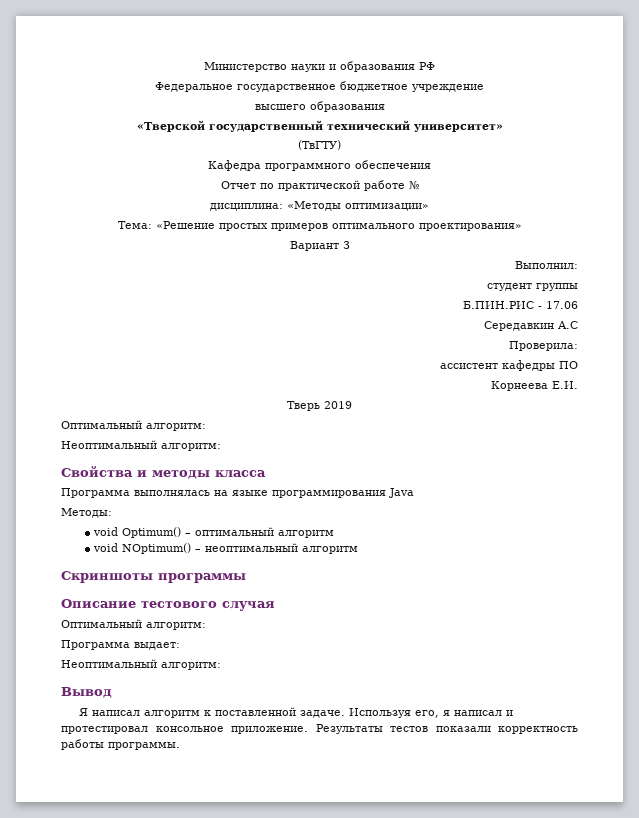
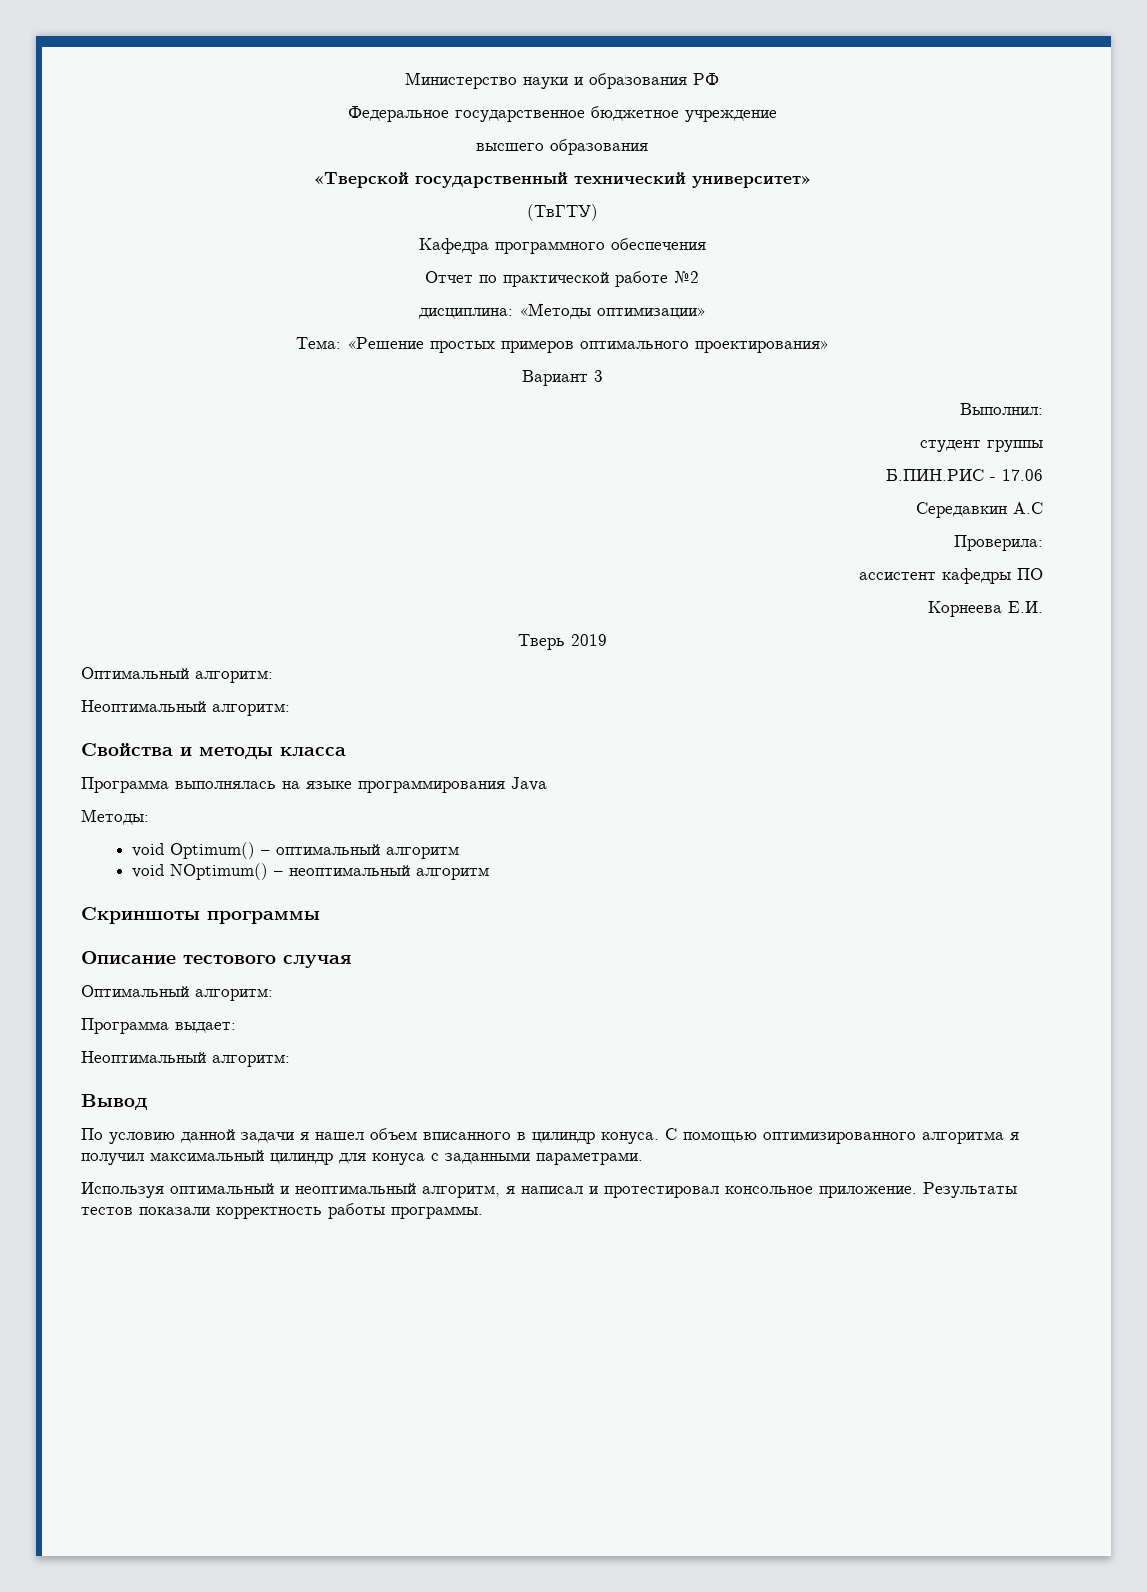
- Отчет по практической работе №
+ Отчет по практической работе №2
- Я написал алгоритм к поставленной задаче. Используя его, я написал и протестировал консольное приложение.
+ По условию данной задачи я нашел объем вписанного в цилиндр конуса. С помощью оптимизированного алгоритма я получил максимальный цилиндр для конуса с заданными параметрами.
+ Используя оптимальный и неоптимальный алгоритм, я написал и протестировал консольное приложение.

